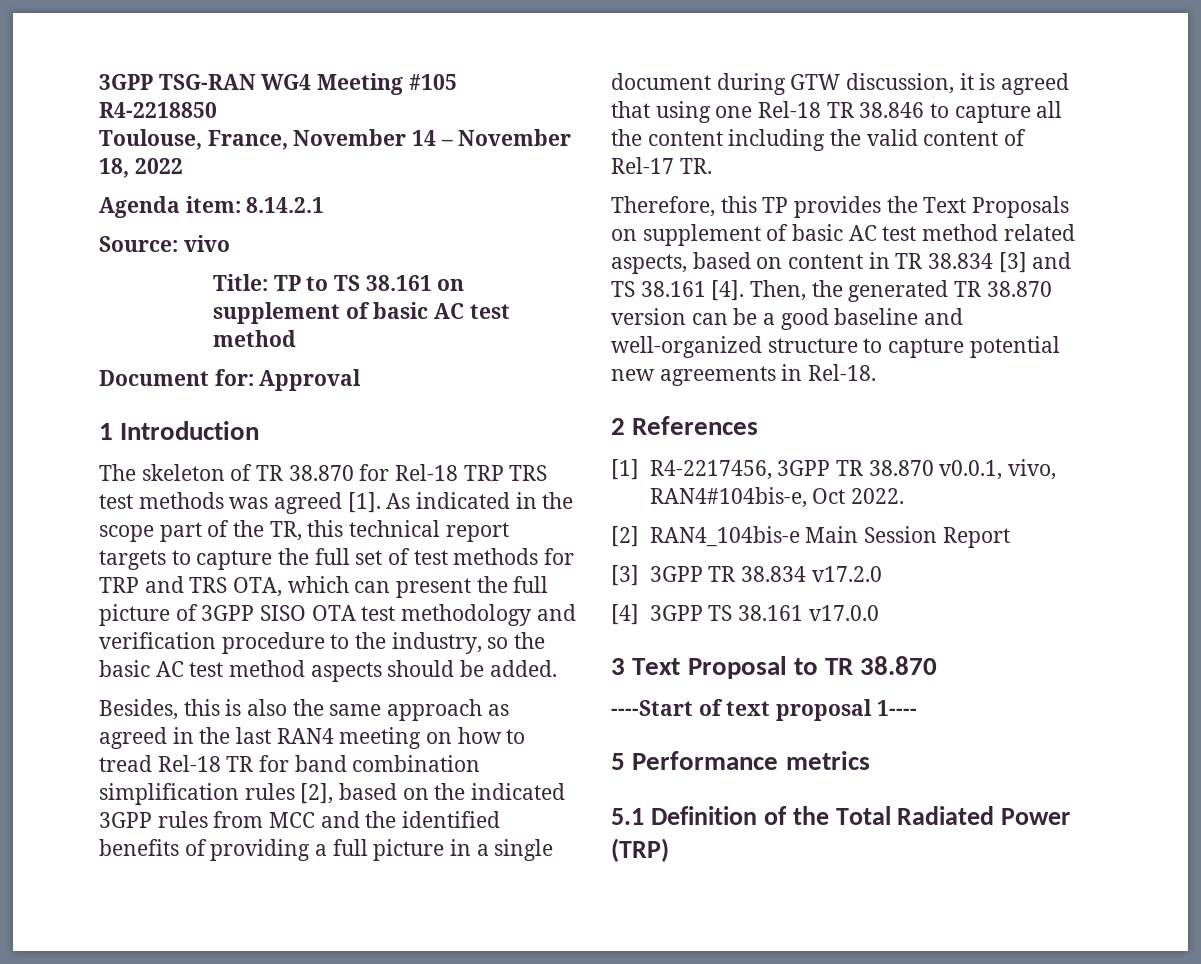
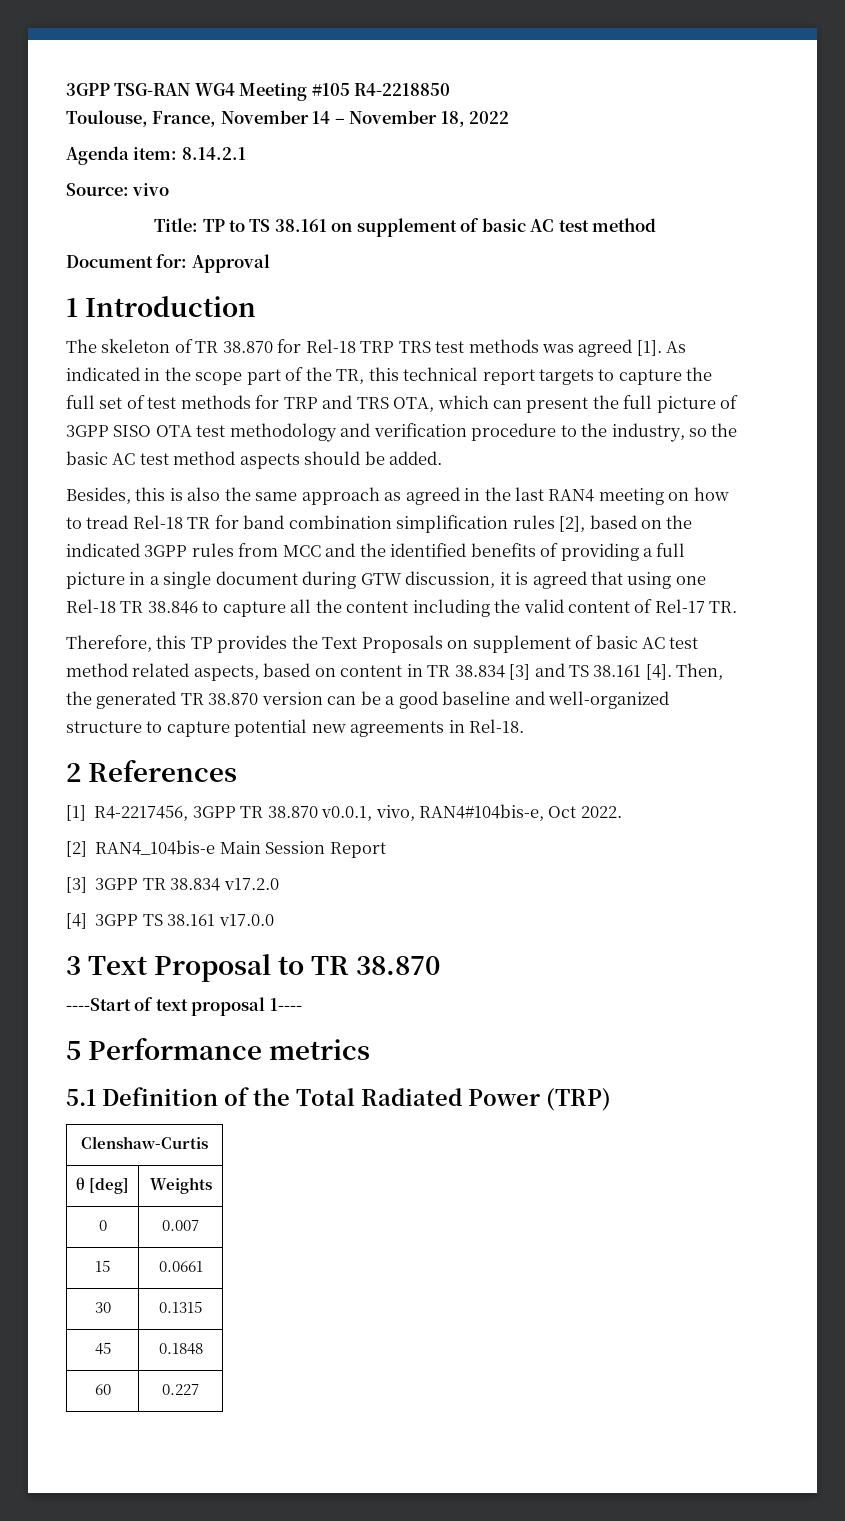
+ Clenshaw-Curtis
+ θ [deg] | Weights
+ 0 | 0.007
+ 15 | 0.0661
+ 30 | 0.1315
+ 45 | 0.1848
+ 60 | 0.227

